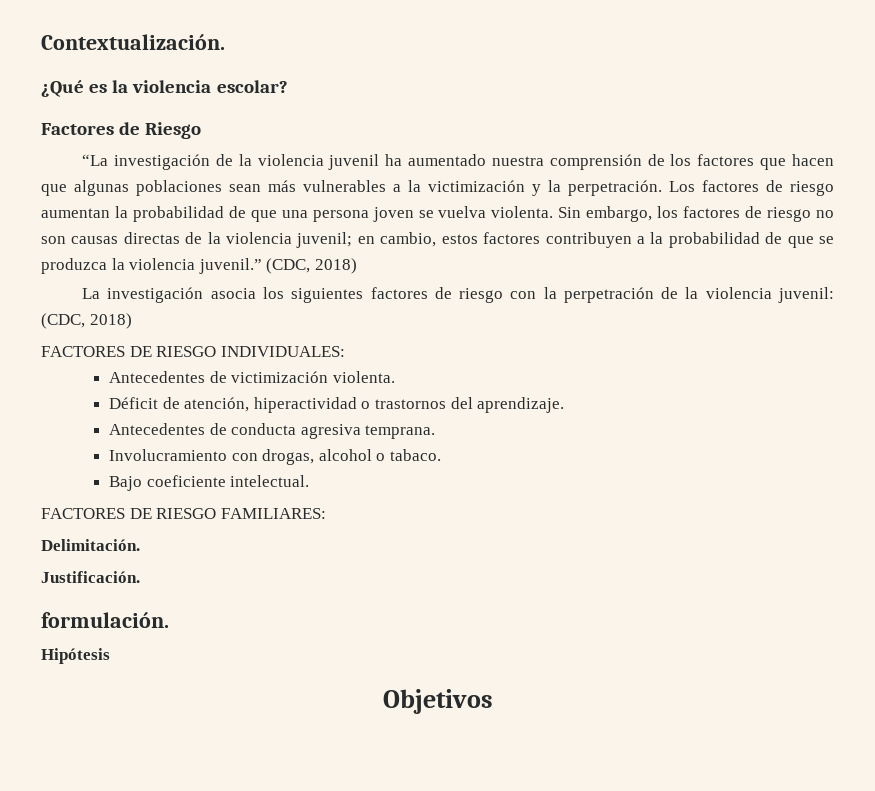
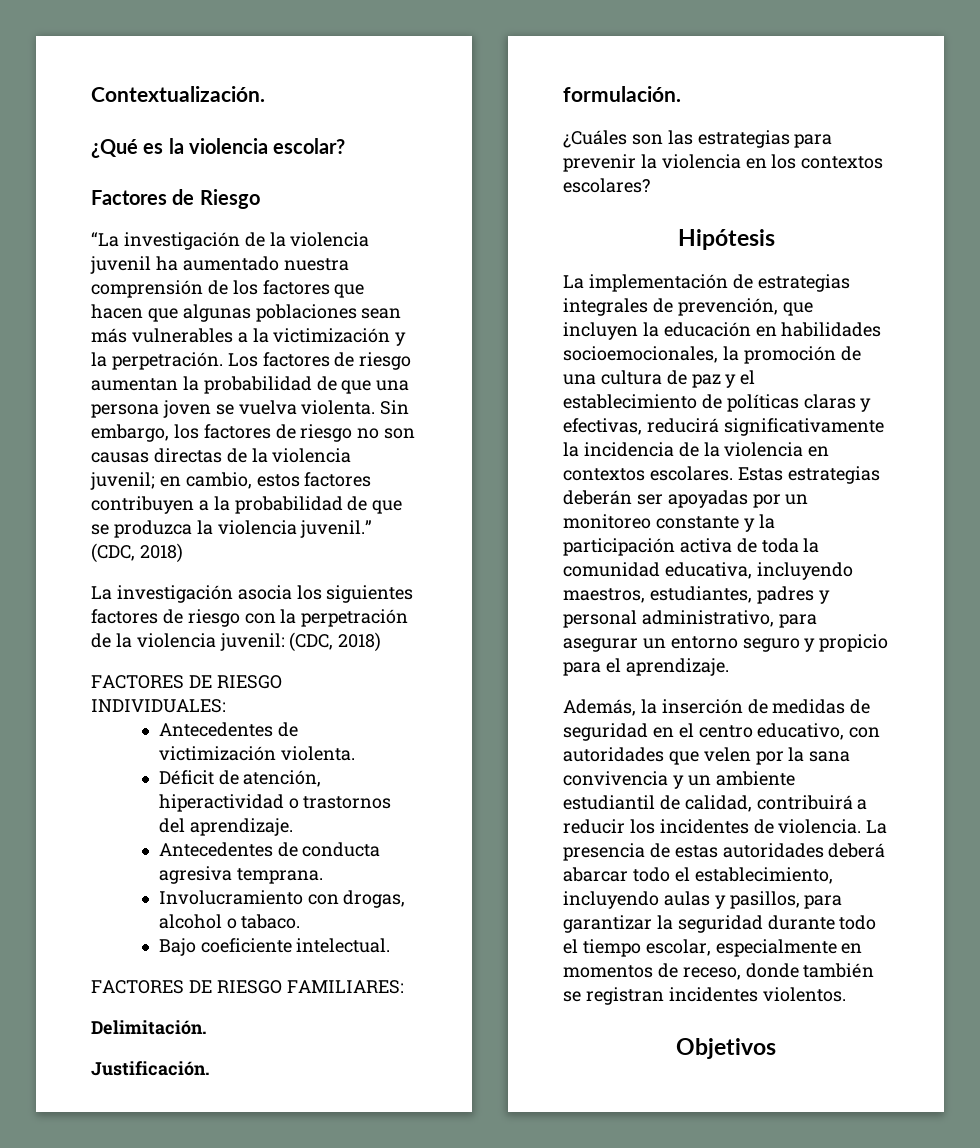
+ ¿Cuáles son las estrategias para prevenir la violencia en los contextos escolares?
  Hipótesis
+ La implementación de estrategias integrales de prevención, que incluyen la educación en habilidades socioemocionales, la promoción de una cultura de paz y el establecimiento de políticas claras y efectivas, reducirá significativamente la incidencia de la violencia en contextos escolares. Estas estrategias deberán ser apoyadas por un monitoreo constante y la participación activa de toda la comunidad educativa, incluyendo maestros, estudiantes, padres y personal administrativo, para asegurar un entorno seguro y propicio para el aprendizaje.
+ Además, la inserción de medidas de seguridad en el centro educativo, con autoridades que velen por la sana convivencia y un ambiente estudiantil de calidad, contribuirá a reducir los incidentes de violencia. La presencia de estas autoridades deberá abarcar todo el establecimiento, incluyendo aulas y pasillos, para garantizar la seguridad durante todo el tiempo escolar, especialmente en momentos de receso, donde también se registran incidentes violentos.

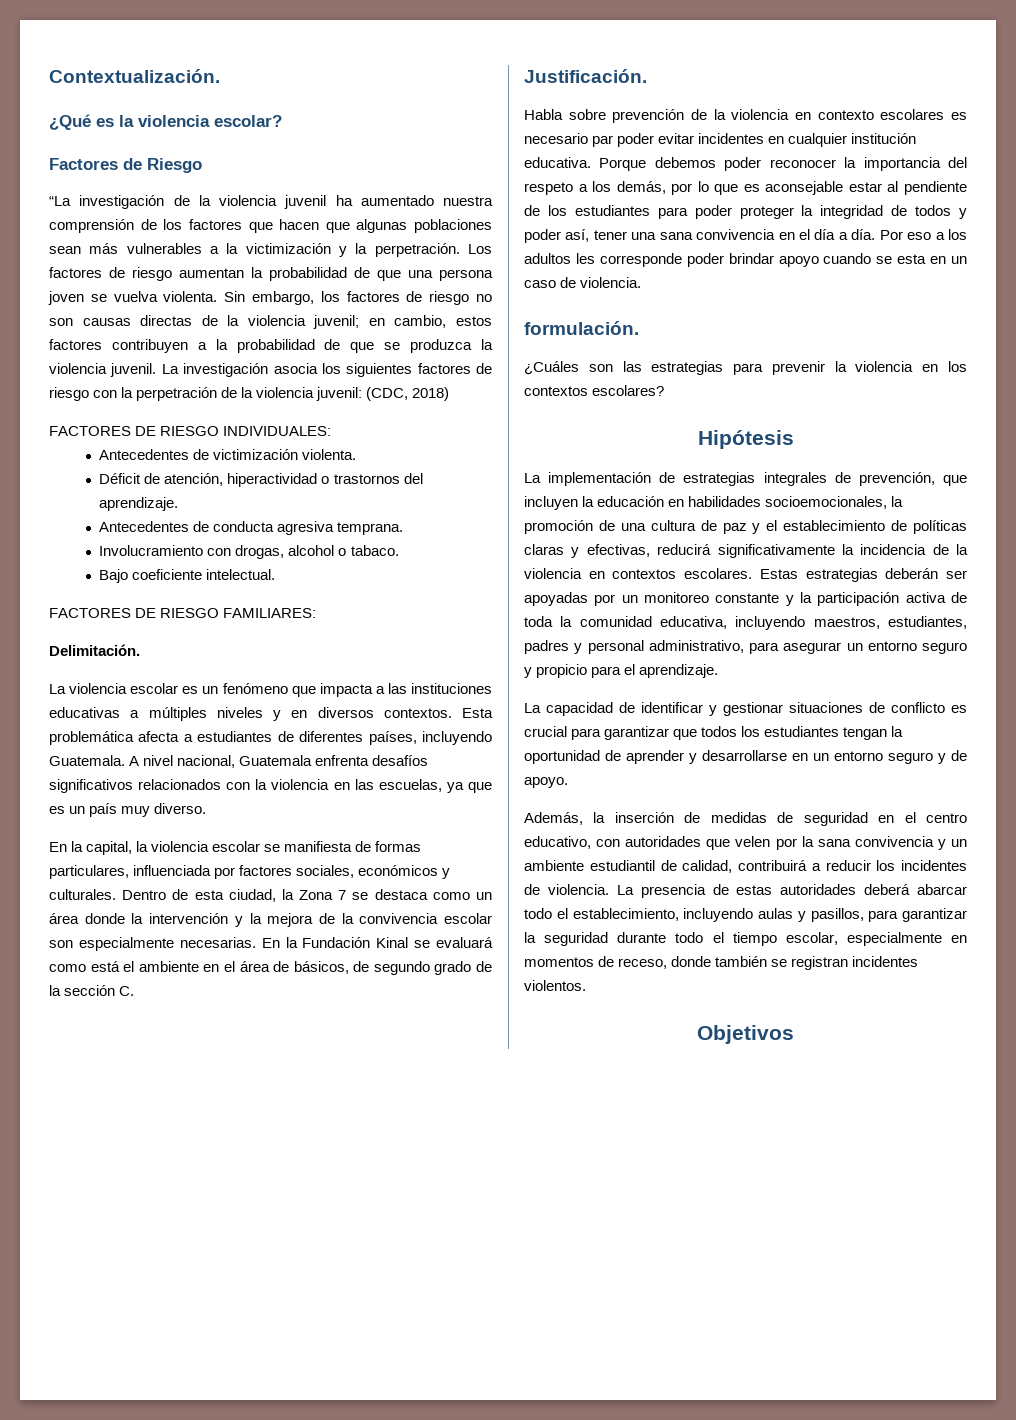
- Sin embargo, los factores de riesgo no son causas directas de la violencia juvenil; en cambio, estos factores contribuyen a la probabilidad de que se produzca la violencia juvenil.” (CDC, 2018)
- La investigación asocia los siguientes factores de riesgo con la perpetración de la violencia juvenil: (CDC, 2018)
+ Sin embargo, los factores de riesgo no son causas directas de la violencia juvenil; en cambio, estos factores contribuyen a la probabilidad de que se produzca la violencia juvenil. La investigación asocia los siguientes factores de riesgo con la perpetración de la violencia juvenil: (CDC, 2018)
+ La violencia escolar es un fenómeno que impacta a las instituciones educativas a múltiples niveles y en diversos contextos. Esta problemática afecta a estudiantes de diferentes países, incluyendo Guatemala. A nivel nacional, Guatemala enfrenta desafíos significativos relacionados con la violencia en las escuelas, ya que es un país muy diverso.
+ En la capital, la violencia escolar se manifiesta de formas particulares, influenciada por factores sociales, económicos y culturales. Dentro de esta ciudad, la Zona 7 se destaca como un área donde la intervención y la mejora de la convivencia escolar son especialmente necesarias. En la Fundación Kinal se evaluará como está el ambiente en el área de básicos, de segundo grado de la sección C.
  Justificación.
+ Habla sobre prevención de la violencia en contexto escolares es necesario par poder evitar incidentes en cualquier institución educativa. Porque debemos poder reconocer la importancia del respeto a los demás, por lo que es aconsejable estar al pendiente de los estudiantes para poder proteger la integridad de todos y poder así, tener una sana convivencia en el día a día. Por eso a los adultos les corresponde poder brindar apoyo cuando se esta en un caso de violencia.
+ La capacidad de identificar y gestionar situaciones de conflicto es crucial para garantizar que todos los estudiantes tengan la oportunidad de aprender y desarrollarse en un entorno seguro y de apoyo.

